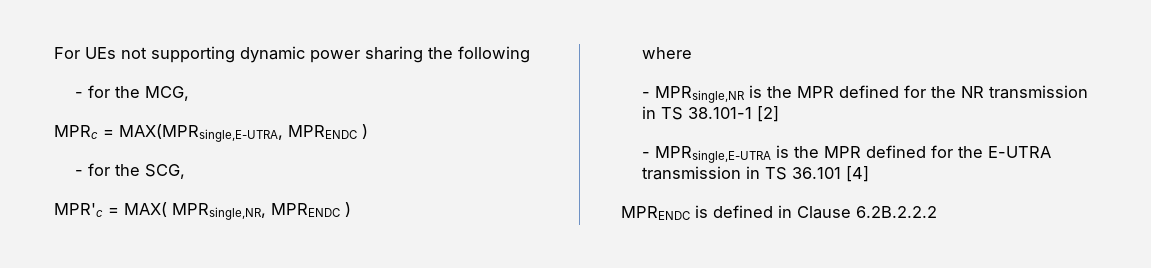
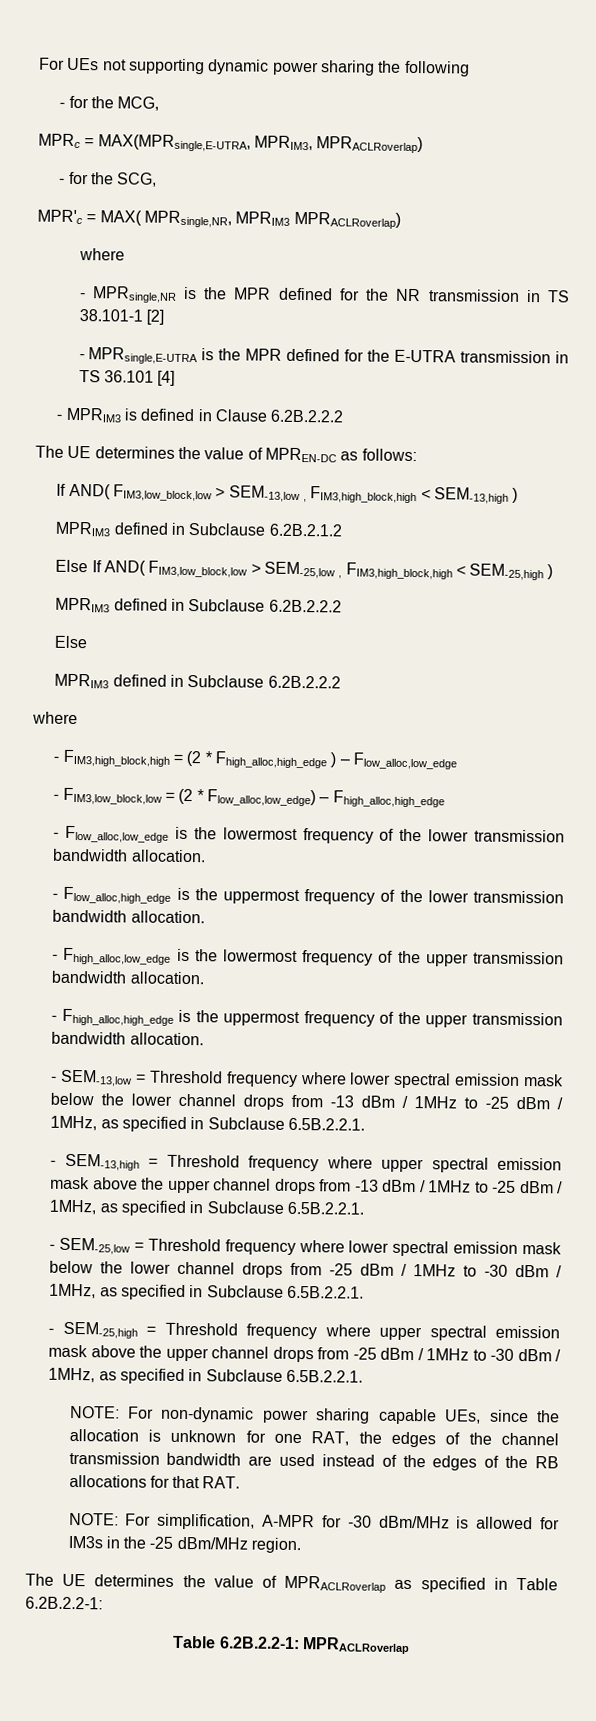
- MPRc = MAX(MPRsingle,E-UTRA, MPRENDC )
+ MPRc = MAX(MPRsingle,E-UTRA, MPRIM3, MPRACLRoverlap)
- MPR'c = MAX( MPRsingle,NR, MPRENDC )
+ MPR'c = MAX( MPRsingle,NR, MPRIM3 MPRACLRoverlap)
- MPRENDC is defined in Clause 6.2B.2.2.2
+ - MPRIM3 is defined in Clause 6.2B.2.2.2
+ The UE determines the value of MPREN-DC as follows:
+ If AND( FIM3,low_block,low > SEM-13,low , FIM3,high_block,high < SEM-13,high )
+ MPRIM3 defined in Subclause 6.2B.2.1.2
+ Else If AND( FIM3,low_block,low > SEM-25,low , FIM3,high_block,high < SEM-25,high )
+ MPRIM3 defined in Subclause 6.2B.2.2.2
+ Else
+ MPRIM3 defined in Subclause 6.2B.2.2.2
+ where
+ - FIM3,high_block,high = (2 * Fhigh_alloc,high_edge ) – Flow_alloc,low_edge
+ - FIM3,low_block,low = (2 * Flow_alloc,low_edge) – Fhigh_alloc,high_edge
+ - Flow_alloc,low_edge is the lowermost frequency of the lower transmission bandwidth allocation.
+ - Flow_alloc,high_edge is the uppermost frequency of the lower transmission bandwidth allocation.
+ - Fhigh_alloc,low_edge is the lowermost frequency of the upper transmission bandwidth allocation.
+ - Fhigh_alloc,high_edge is the uppermost frequency of the upper transmission bandwidth allocation.
+ - SEM-13,low = Threshold frequency where lower spectral emission mask below the lower channel drops from -13 dBm / 1MHz to -25 dBm / 1MHz, as specified in Subclause 6.5B.2.2.1.
+ - SEM-13,high = Threshold frequency where upper spectral emission mask above the upper channel drops from -13 dBm / 1MHz to -25 dBm / 1MHz, as specified in Subclause 6.5B.2.2.1.
+ - SEM-25,low = Threshold frequency where lower spectral emission mask below the lower channel drops from -25 dBm / 1MHz to -30 dBm / 1MHz, as specified in Subclause 6.5B.2.2.1.
+ - SEM-25,high = Threshold frequency where upper spectral emission mask above the upper channel drops from -25 dBm / 1MHz to -30 dBm / 1MHz, as specified in Subclause 6.5B.2.2.1.
+ NOTE: For non-dynamic power sharing capable UEs, since the allocation is unknown for one RAT, the edges of the channel transmission bandwidth are used instead of the edges of the RB allocations for that RAT.
+ NOTE: For simplification, A-MPR for -30 dBm/MHz is allowed for IM3s in the -25 dBm/MHz region.
+ The UE determines the value of MPRACLRoverlap as specified in Table 6.2B.2.2-1:
+ Table 6.2B.2.2-1: MPRACLRoverlap

